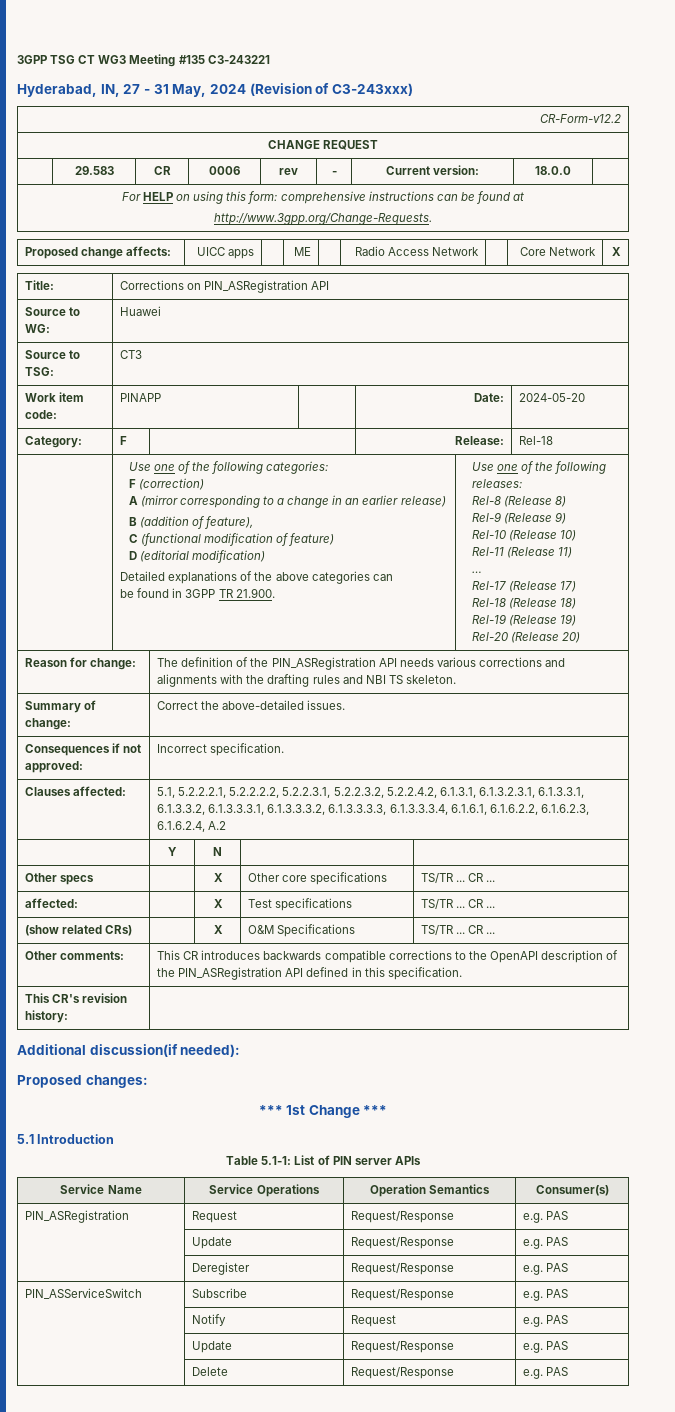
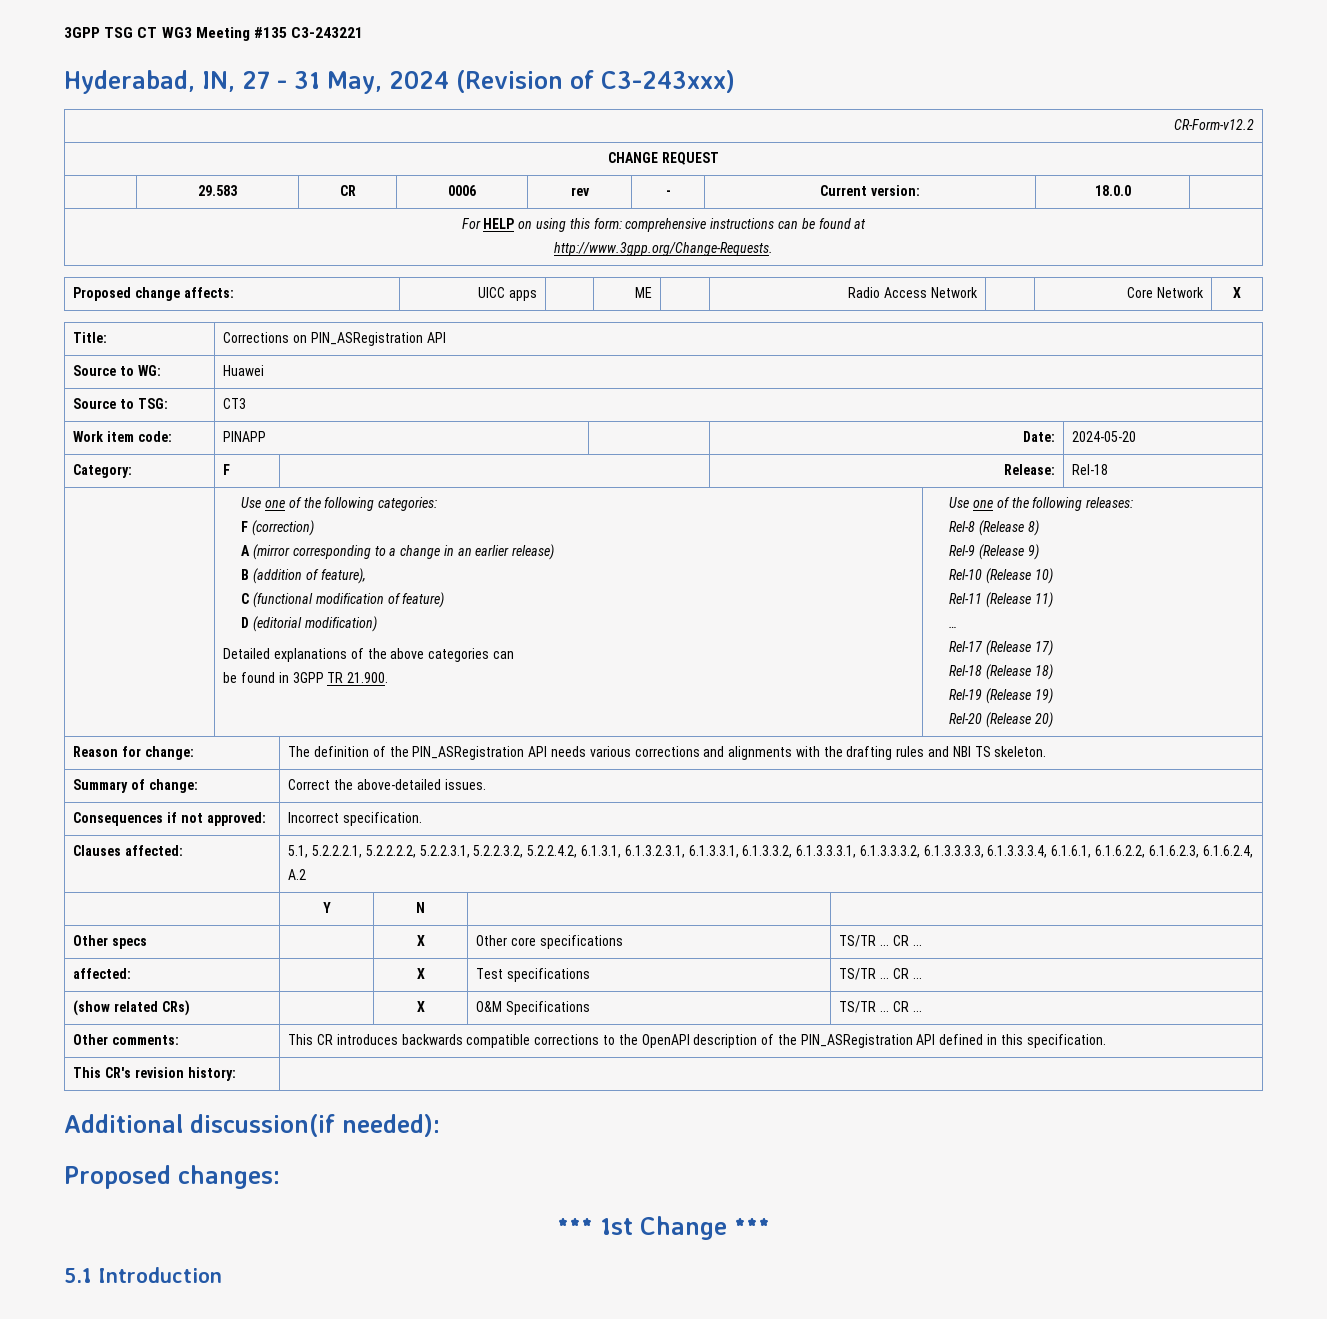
- Table 5.1-1: List of PIN server APIs
- Service Name | Service Operations | Operation Semantics | Consumer(s)
- PIN_ASRegistration | Request | Request/Response | e.g. PAS
- | Update | Request/Response | e.g. PAS
- | Deregister | Request/Response | e.g. PAS
- PIN_ASServiceSwitch | Subscribe | Request/Response | e.g. PAS
- | Notify | Request | e.g. PAS
- | Update | Request/Response | e.g. PAS
- | Delete | Request/Response | e.g. PAS

